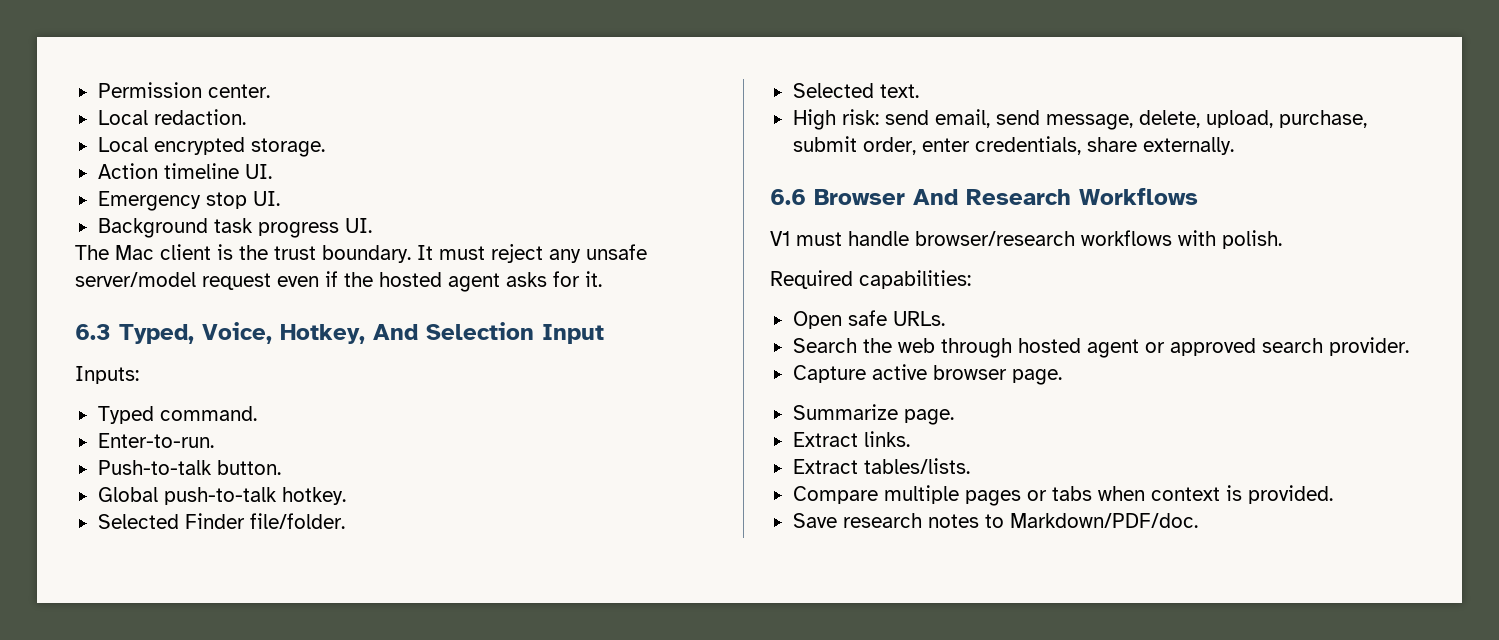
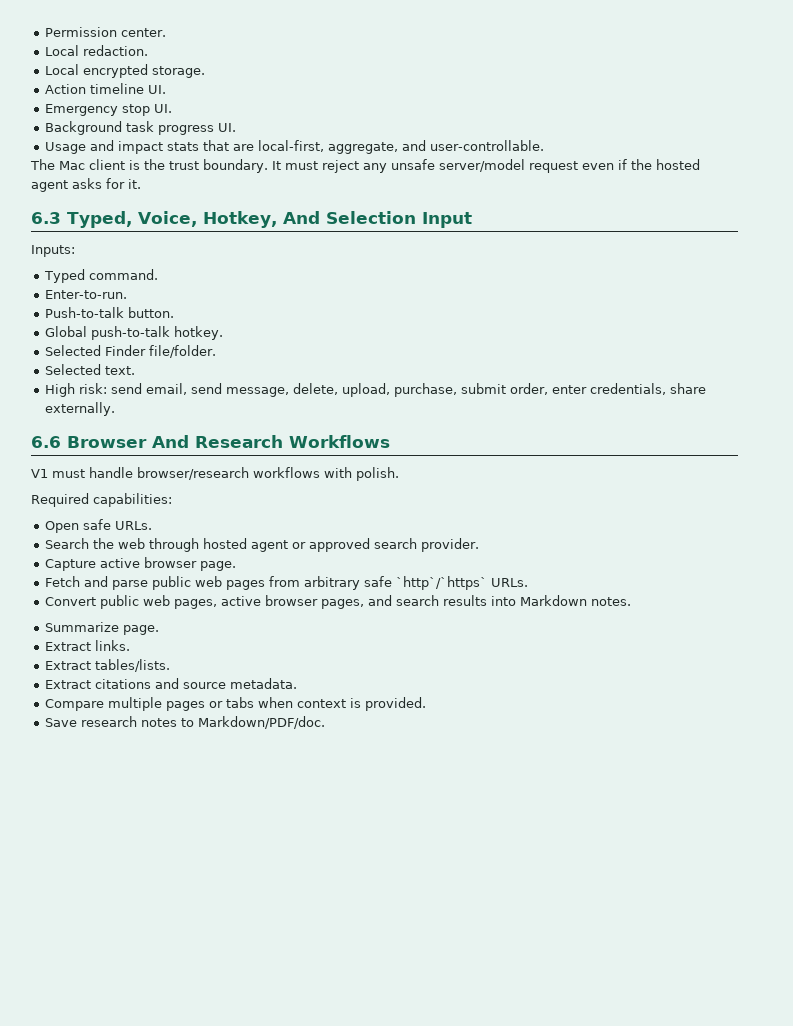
+ Usage and impact stats that are local-first, aggregate, and user-controllable.
+ Fetch and parse public web pages from arbitrary safe `http`/`https` URLs.
+ Convert public web pages, active browser pages, and search results into Markdown notes.
+ Extract citations and source metadata.

